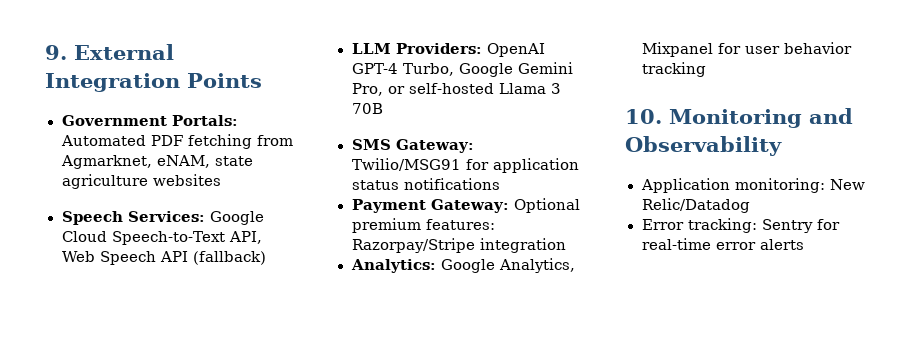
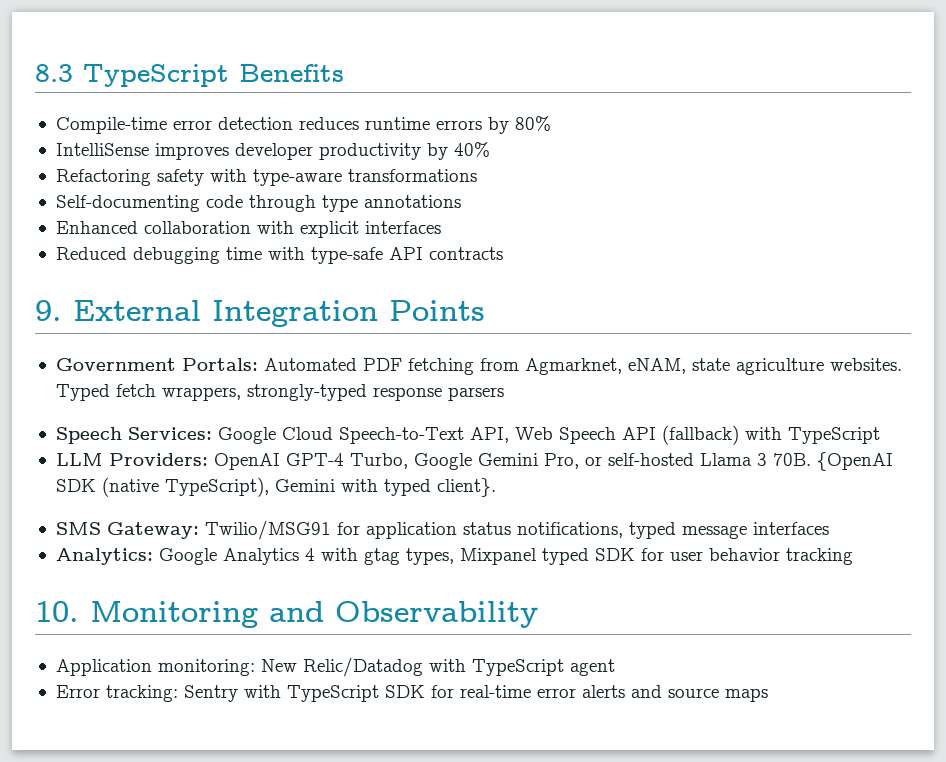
+ 8.3 TypeScript Benefits
+ Compile-time error detection reduces runtime errors by 80%
+ IntelliSense improves developer productivity by 40%
+ Refactoring safety with type-aware transformations
+ Self-documenting code through type annotations
+ Enhanced collaboration with explicit interfaces
+ Reduced debugging time with type-safe API contracts
- Government Portals: Automated PDF fetching from Agmarknet, eNAM, state agriculture websites
+ Government Portals: Automated PDF fetching from Agmarknet, eNAM, state agriculture websites. Typed fetch wrappers, strongly-typed response parsers
- Speech Services: Google Cloud Speech-to-Text API, Web Speech API (fallback)
+ Speech Services: Google Cloud Speech-to-Text API, Web Speech API (fallback) with TypeScript
- LLM Providers: OpenAI GPT-4 Turbo, Google Gemini Pro, or self-hosted Llama 3 70B
+ LLM Providers: OpenAI GPT-4 Turbo, Google Gemini Pro, or self-hosted Llama 3 70B. {OpenAI SDK (native TypeScript), Gemini with typed client}.
- SMS Gateway: Twilio/MSG91 for application status notifications
- Payment Gateway: Optional premium features: Razorpay/Stripe integration
- Analytics: Google Analytics, Mixpanel for user behavior tracking
+ SMS Gateway: Twilio/MSG91 for application status notifications, typed message interfaces
+ Analytics: Google Analytics 4 with gtag types, Mixpanel typed SDK for user behavior tracking
- Application monitoring: New Relic/Datadog
+ Application monitoring: New Relic/Datadog with TypeScript agent
- Error tracking: Sentry for real-time error alerts
+ Error tracking: Sentry with TypeScript SDK for real-time error alerts and source maps

